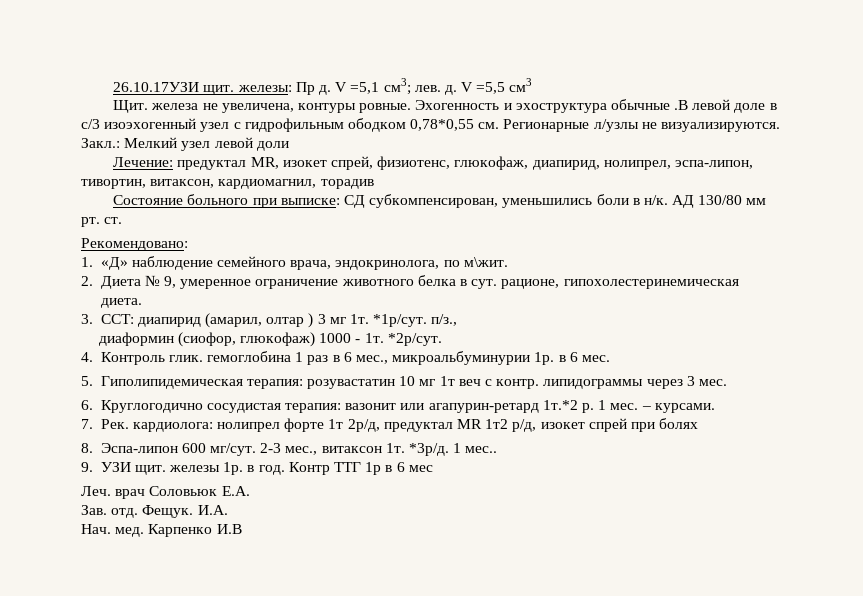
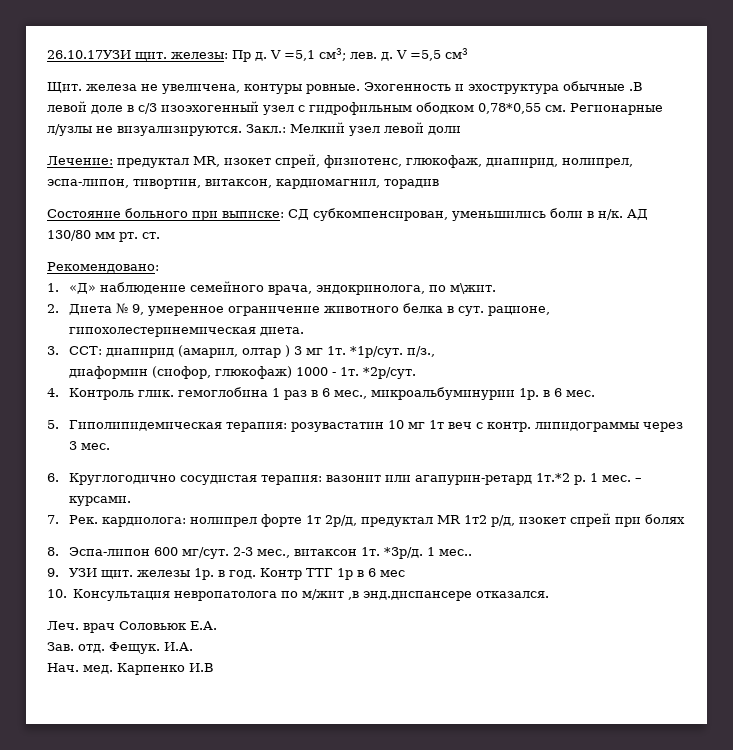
+ 10. Консультация невропатолога по м/жит ,в энд.диспансере отказался.

